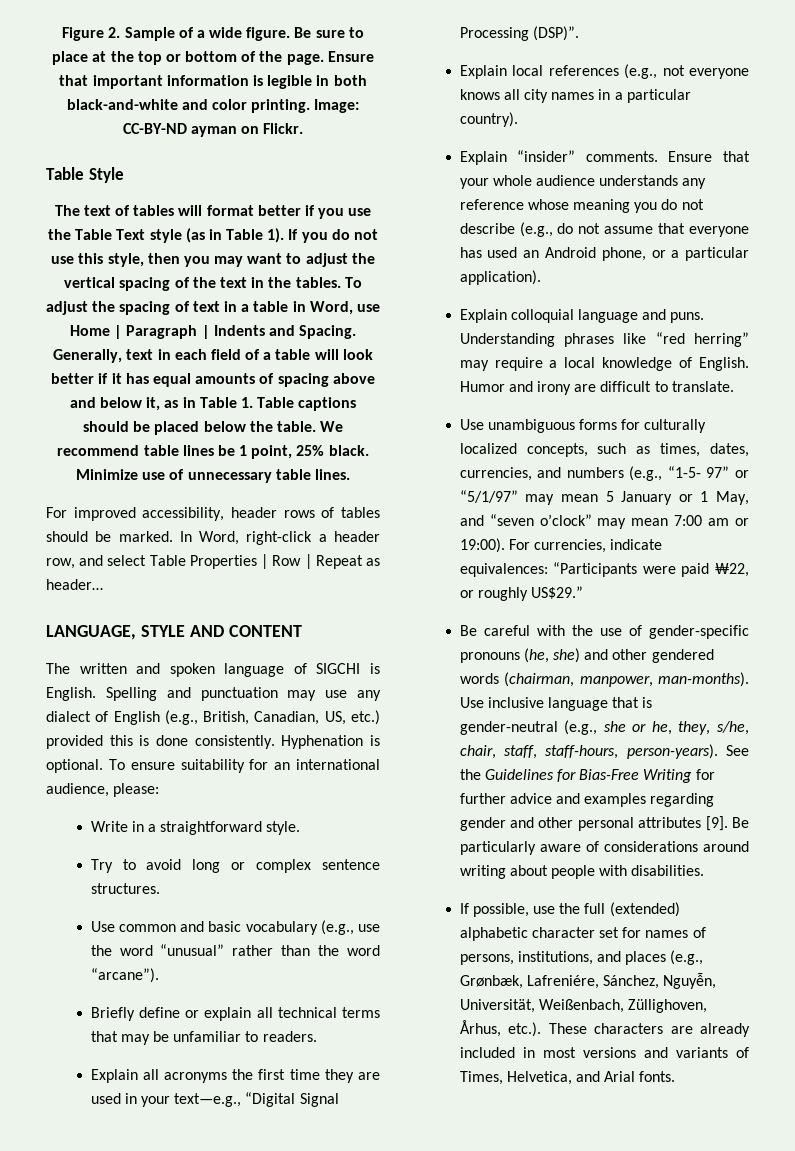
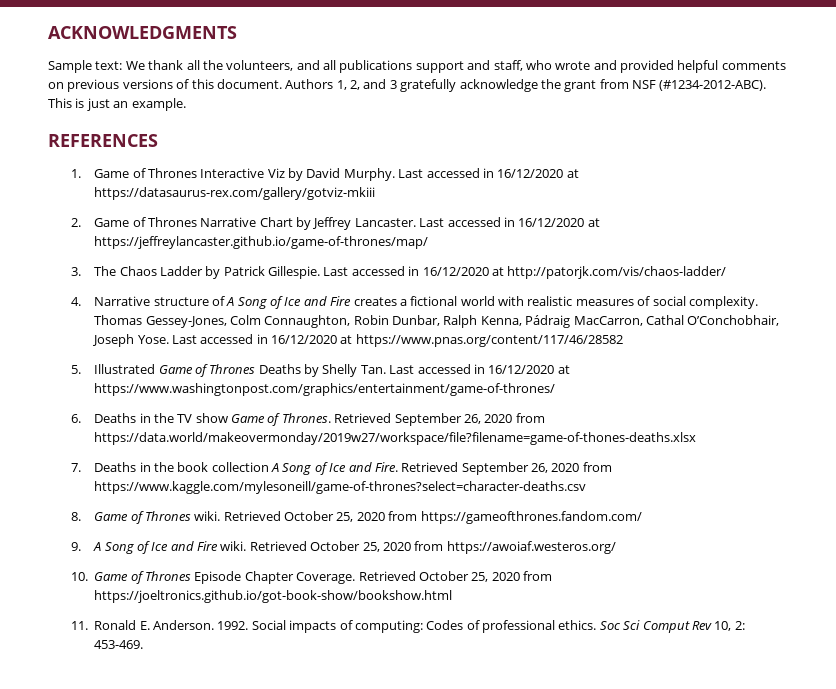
- Figure 2. Sample of a wide figure. Be sure to place at the top or bottom of the page. Ensure that important information is legible in both black-and-white and color printing. Image: CC-BY-ND ayman on Flickr.
- Table Style
- The text of tables will format better if you use the Table Text style (as in Table 1). If you do not use this style, then you may want to adjust the vertical spacing of the text in the tables. To adjust the spacing of text in a table in Word, use Home | Paragraph | Indents and Spacing. Generally, text in each field of a table will look better if it has equal amounts of spacing above and below it, as in Table 1. Table captions should be placed below the table. We recommend table lines be 1 point, 25% black. Minimize use of unnecessary table lines.
- For improved accessibility, header rows of tables should be marked. In Word, right-click a header row, and select Table Properties | Row | Repeat as header…
- LANGUAGE, STYLE AND CONTENT
- The written and spoken language of SIGCHI is English. Spelling and punctuation may use any dialect of English (e.g., British, Canadian, US, etc.) provided this is done consistently. Hyphenation is optional. To ensure suitability for an international audience, please:
- Write in a straightforward style.
- Try to avoid long or complex sentence structures.
- Use common and basic vocabulary (e.g., use the word “unusual” rather than the word “arcane”).
- Briefly define or explain all technical terms that may be unfamiliar to readers.
- Explain all acronyms the first time they are used in your text—e.g., “Digital Signal Processing (DSP)”.
- Explain local references (e.g., not everyone knows all city names in a particular country).
- Explain “insider” comments. Ensure that your whole audience understands any reference whose meaning you do not describe (e.g., do not assume that everyone has used an Android phone, or a particular application).
- Explain colloquial language and puns. Understanding phrases like “red herring” may require a local knowledge of English. Humor and irony are difficult to translate.
- Use unambiguous forms for culturally localized concepts, such as times, dates, currencies, and numbers (e.g., “1-5- 97” or “5/1/97” may mean 5 January or 1 May, and “seven o’clock” may mean 7:00 am or 19:00). For currencies, indicate equivalences: “Participants were paid ₩22, or roughly US$29.”
- Be careful with the use of gender-specific pronouns (he, she) and other gendered words (chairman, manpower, man-months). Use inclusive language that is gender-neutral (e.g., she or he, they, s/he, chair, staff, staff-hours, person-years). See the Guidelines for Bias-Free Writing for further advice and examples regarding gender and other personal attributes [9]. Be particularly aware of considerations around writing about people with disabilities.
- If possible, use the full (extended) alphabetic character set for names of persons, institutions, and places (e.g., Grønbæk, Lafreniére, Sánchez, Nguyễn, Universität, Weißenbach, Züllighoven, Århus, etc.). These characters are already included in most versions and variants of Times, Helvetica, and Arial fonts.
+ ACKNOWLEDGMENTS
+ Sample text: We thank all the volunteers, and all publications support and staff, who wrote and provided helpful comments on previous versions of this document. Authors 1, 2, and 3 gratefully acknowledge the grant from NSF (#1234-2012-ABC). This is just an example.
+ REFERENCES
+ 1. Game of Thrones Interactive Viz by David Murphy. Last accessed in 16/12/2020 at https://datasaurus-rex.com/gallery/gotviz-mkiii
+ 2. Game of Thrones Narrative Chart by Jeffrey Lancaster. Last accessed in 16/12/2020 at https://jeffreylancaster.github.io/game-of-thrones/map/
+ 3. The Chaos Ladder by Patrick Gillespie. Last accessed in 16/12/2020 at http://patorjk.com/vis/chaos-ladder/
+ 4. Narrative structure of A Song of Ice and Fire creates a fictional world with realistic measures of social complexity. Thomas Gessey-Jones, Colm Connaughton, Robin Dunbar, Ralph Kenna, Pádraig MacCarron, Cathal O’Conchobhair, Joseph Yose. Last accessed in 16/12/2020 at https://www.pnas.org/content/117/46/28582
+ 5. Illustrated Game of Thrones Deaths by Shelly Tan. Last accessed in 16/12/2020 at https://www.washingtonpost.com/graphics/entertainment/game-of-thrones/
+ 6. Deaths in the TV show Game of Thrones. Retrieved September 26, 2020 from https://data.world/makeovermonday/2019w27/workspace/file?filename=game-of-thones-deaths.xlsx
+ 7. Deaths in the book collection A Song of Ice and Fire. Retrieved September 26, 2020 from https://www.kaggle.com/mylesoneill/game-of-thrones?select=character-deaths.csv
+ 8. Game of Thrones wiki. Retrieved October 25, 2020 from https://gameofthrones.fandom.com/
+ 9. A Song of Ice and Fire wiki. Retrieved October 25, 2020 from https://awoiaf.westeros.org/
+ 10. Game of Thrones Episode Chapter Coverage. Retrieved October 25, 2020 from https://joeltronics.github.io/got-book-show/bookshow.html
+ 11. Ronald E. Anderson. 1992. Social impacts of computing: Codes of professional ethics. Soc Sci Comput Rev 10, 2: 453-469.

